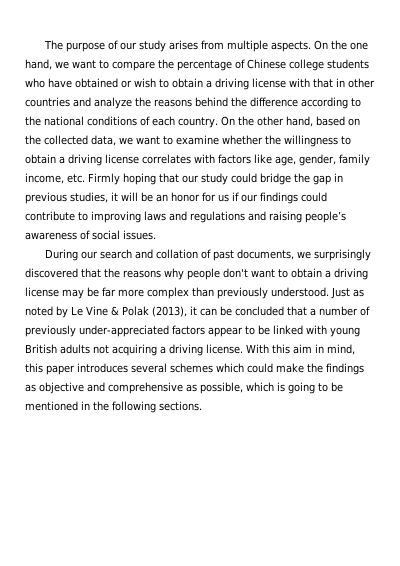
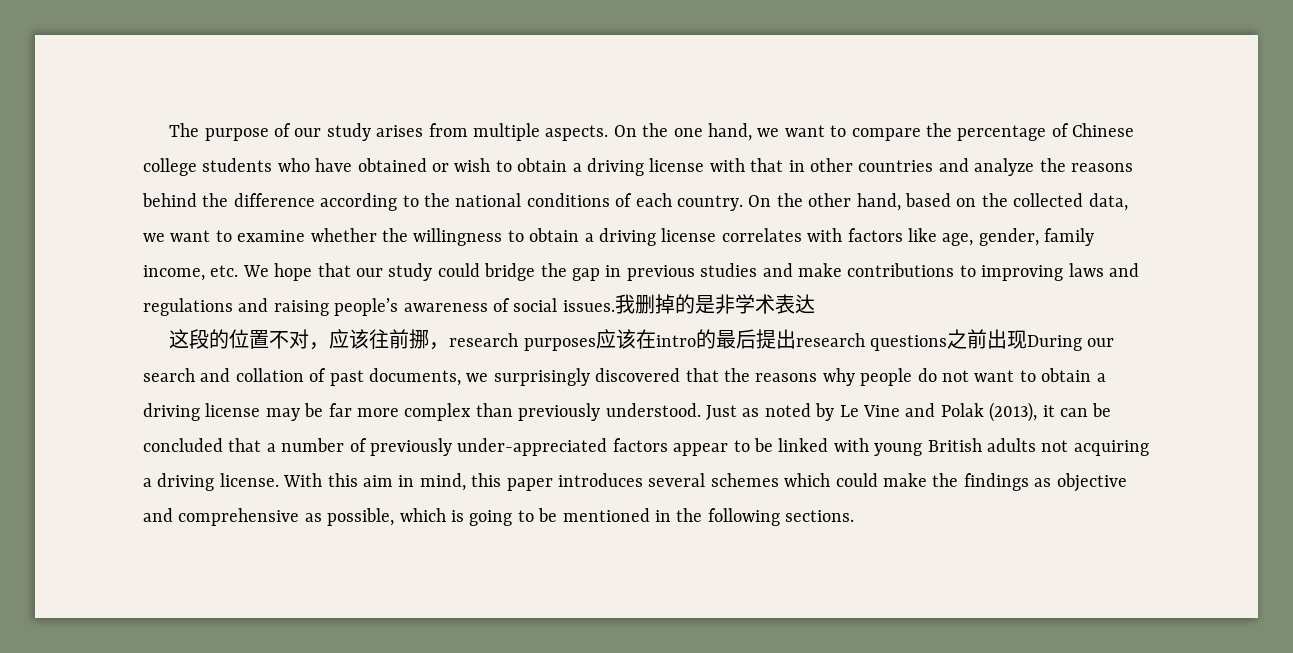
- On the other hand, based on the collected data, we want to examine whether the willingness to obtain a driving license correlates with factors like age, gender, family income, etc. Firmly hoping that our study could bridge the gap in previous studies, it will be an honor for us if our findings could contribute to improving laws and regulations and raising people’s awareness of social issues.
- During our search and collation of past documents, we surprisingly discovered that the reasons why people don't want to obtain a driving license may be far more complex than previously understood.
+ On the other hand, based on the collected data, we want to examine whether the willingness to obtain a driving license correlates with factors like age, gender, family income, etc. We hope that our study could bridge the gap in previous studies and make contributions to improving laws and regulations and raising people’s awareness of social issues.我删掉的是非学术表达
+ 这段的位置不对，应该往前挪，research purposes应该在intro的最后提出research questions之前出现During our search and collation of past documents, we surprisingly discovered that the reasons why people do not want to obtain a driving license may be far more complex than previously understood.
- Just as noted by Le Vine & Polak (2013), it can be concluded that a number of previously under-appreciated factors appear to be linked with young British adults not acquiring a driving license.
+ Just as noted by Le Vine and Polak (2013), it can be concluded that a number of previously under-appreciated factors appear to be linked with young British adults not acquiring a driving license.

